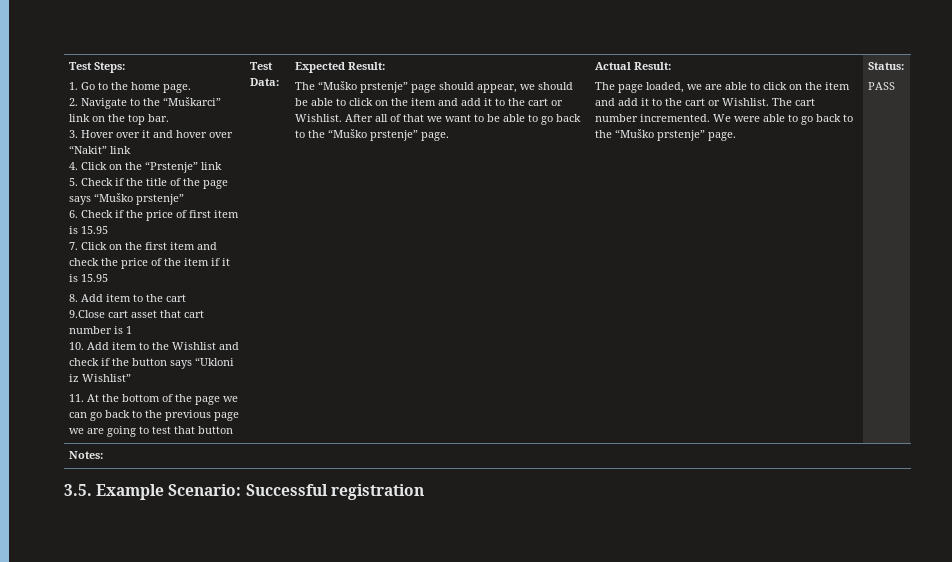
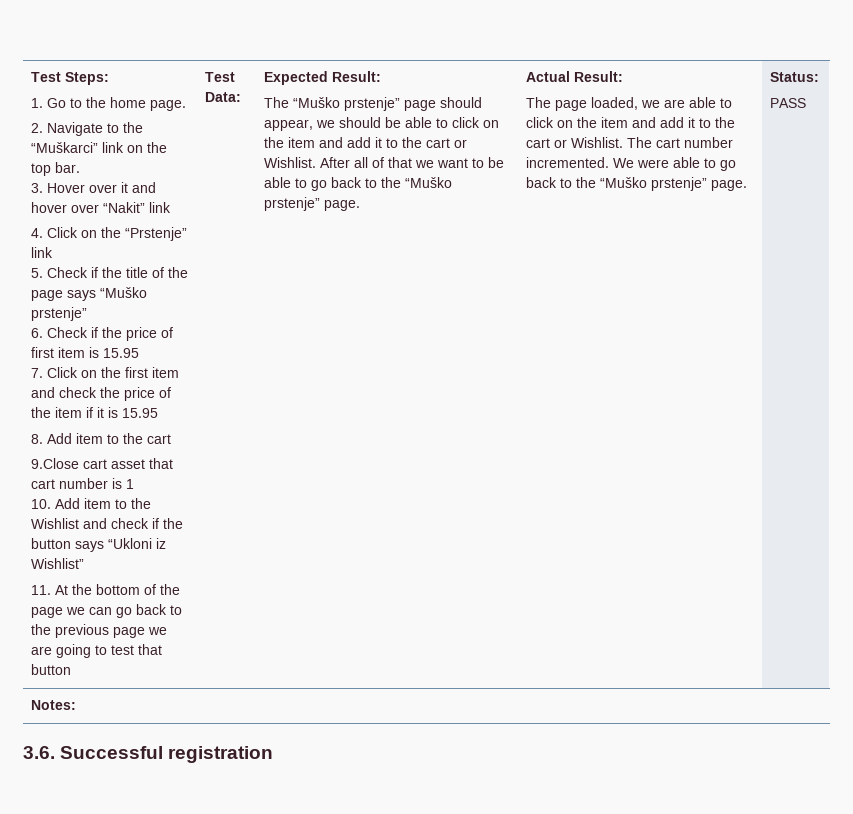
- 3.5. Example Scenario: Successful registration
+ 3.6. Successful registration

